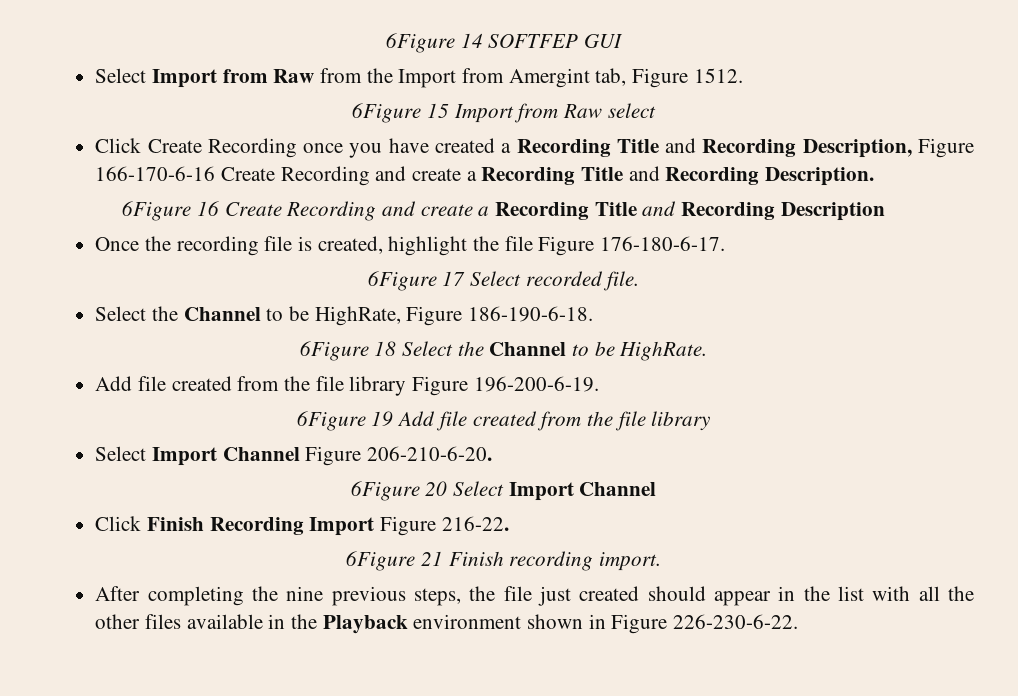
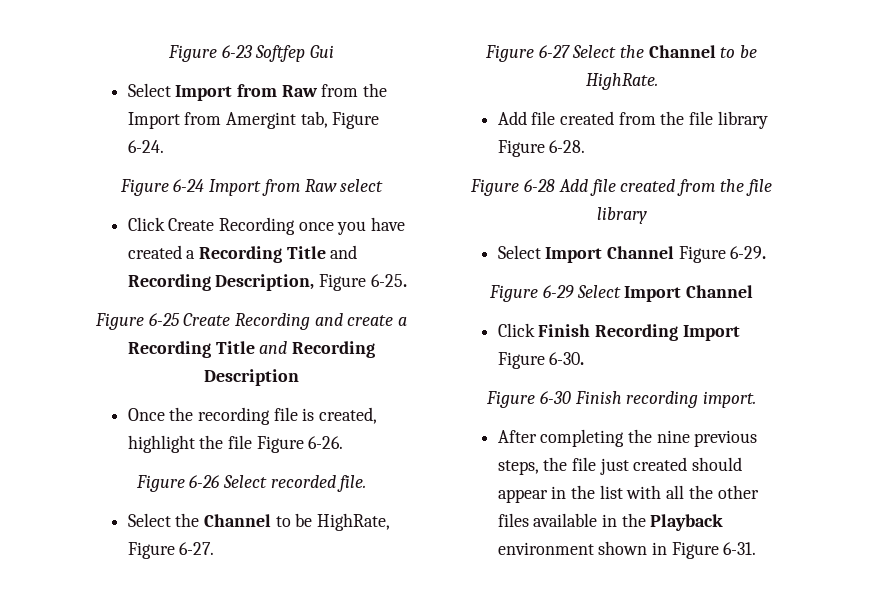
- 6Figure 14 SOFTFEP GUI
+ Figure 6-23 Softfep Gui
- Select Import from Raw from the Import from Amergint tab, Figure 1512.
- 6Figure 15 Import from Raw select
+ Select Import from Raw from the Import from Amergint tab, Figure 6-24.
+ Figure 6-24 Import from Raw select
- Click Create Recording once you have created a Recording Title and Recording Description, Figure 166-170-6-16 Create Recording and create a Recording Title and Recording Description.
- 6Figure 16 Create Recording and create a Recording Title and Recording Description
+ Click Create Recording once you have created a Recording Title and Recording Description, Figure 6-25.
+ Figure 6-25 Create Recording and create a Recording Title and Recording Description
- Once the recording file is created, highlight the file Figure 176-180-6-17.
- 6Figure 17 Select recorded file.
+ Once the recording file is created, highlight the file Figure 6-26.
+ Figure 6-26 Select recorded file.
- Select the Channel to be HighRate, Figure 186-190-6-18.
- 6Figure 18 Select the Channel to be HighRate.
+ Select the Channel to be HighRate, Figure 6-27.
+ Figure 6-27 Select the Channel to be HighRate.
- Add file created from the file library Figure 196-200-6-19.
- 6Figure 19 Add file created from the file library
+ Add file created from the file library Figure 6-28.
+ Figure 6-28 Add file created from the file library
- Select Import Channel Figure 206-210-6-20.
- 6Figure 20 Select Import Channel
+ Select Import Channel Figure 6-29.
+ Figure 6-29 Select Import Channel
- Click Finish Recording Import Figure 216-22.
- 6Figure 21 Finish recording import.
+ Click Finish Recording Import Figure 6-30.
+ Figure 6-30 Finish recording import.
- After completing the nine previous steps, the file just created should appear in the list with all the other files available in the Playback environment shown in Figure 226-230-6-22.
+ After completing the nine previous steps, the file just created should appear in the list with all the other files available in the Playback environment shown in Figure 6-31.

